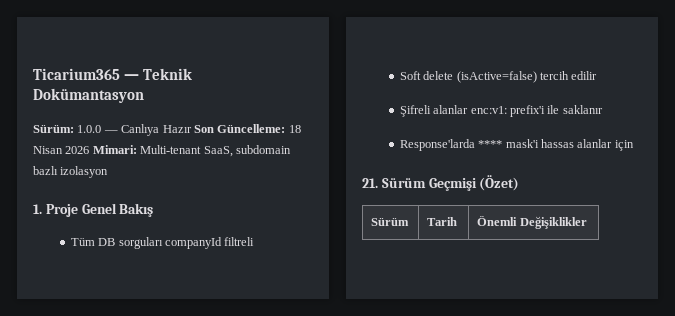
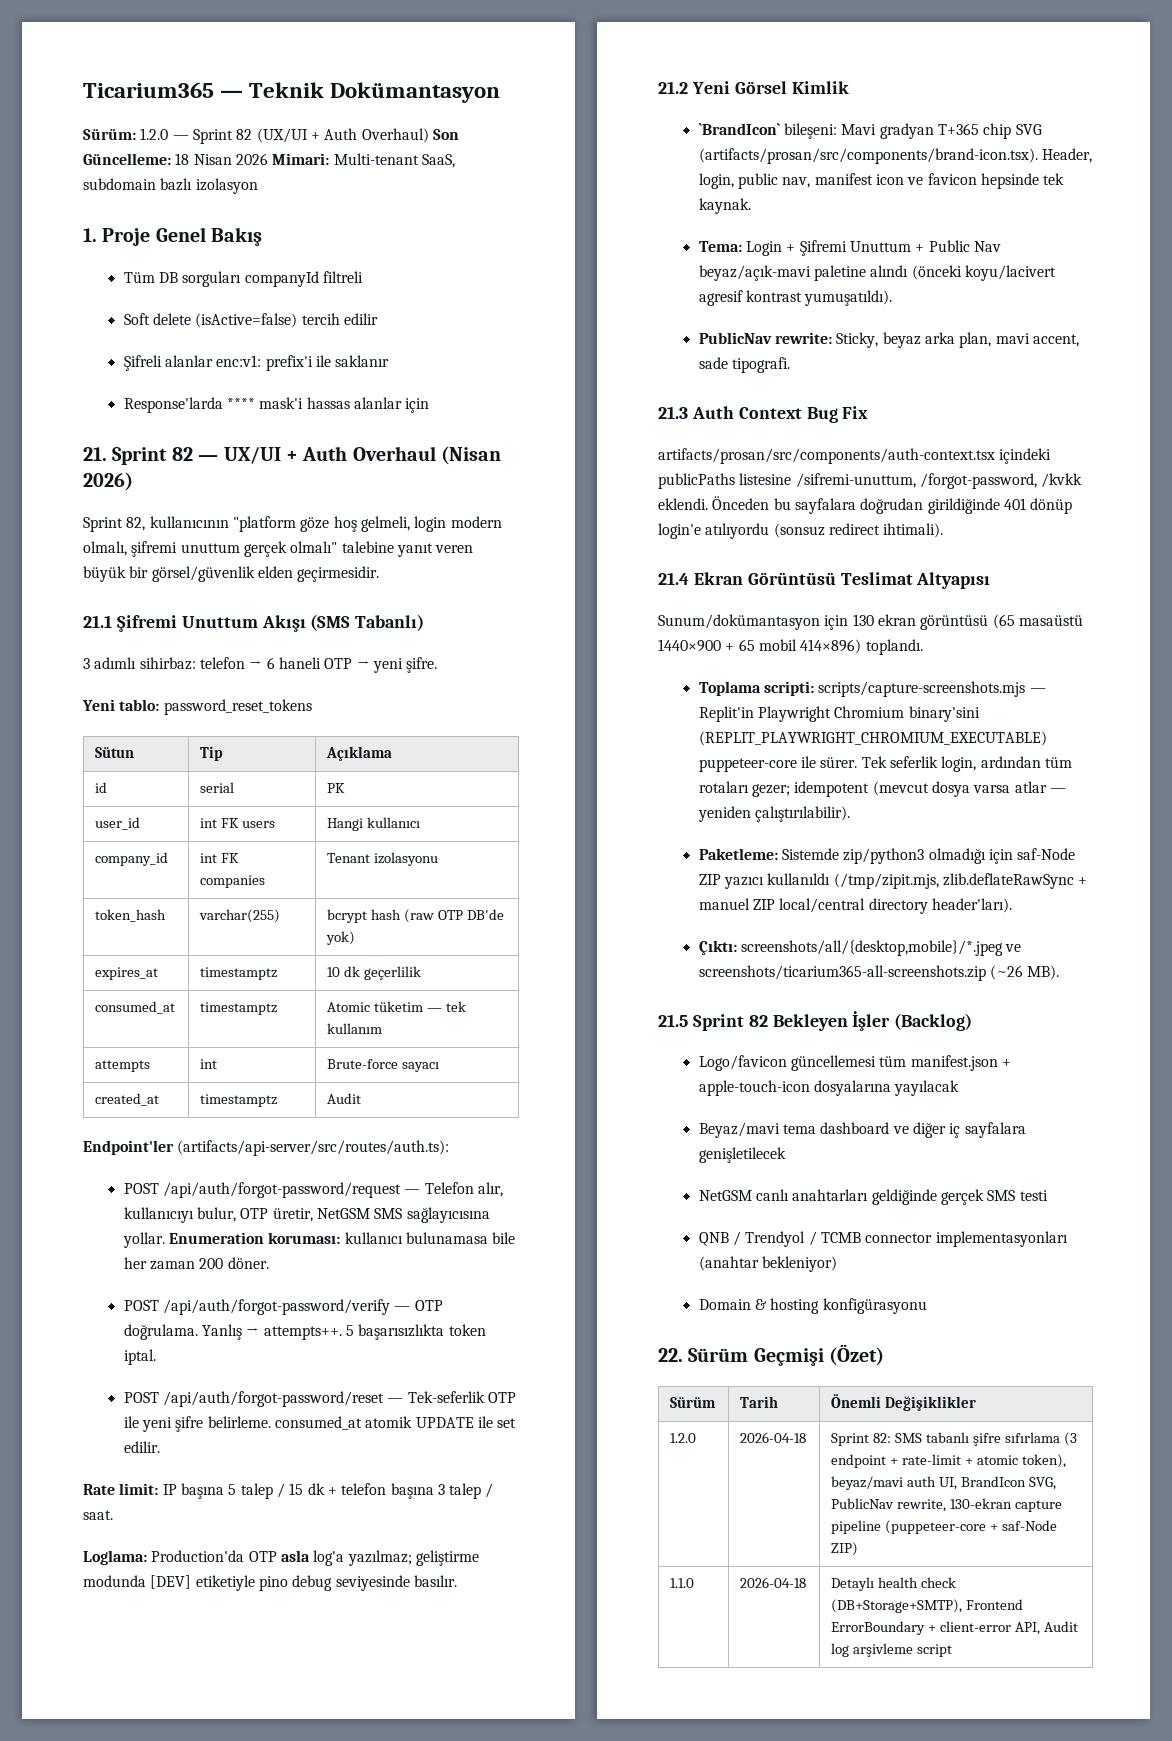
- Sürüm: 1.0.0 — Canlıya Hazır Son Güncelleme: 18 Nisan 2026 Mimari: Multi-tenant SaaS, subdomain bazlı izolasyon
+ Sürüm: 1.2.0 — Sprint 82 (UX/UI + Auth Overhaul) Son Güncelleme: 18 Nisan 2026 Mimari: Multi-tenant SaaS, subdomain bazlı izolasyon
- 21. Sürüm Geçmişi (Özet)
+ 21. Sprint 82 — UX/UI + Auth Overhaul (Nisan 2026)
+ Sprint 82, kullanıcının "platform göze hoş gelmeli, login modern olmalı, şifremi unuttum gerçek olmalı" talebine yanıt veren büyük bir görsel/güvenlik elden geçirmesidir.
+ 21.1 Şifremi Unuttum Akışı (SMS Tabanlı)
+ 3 adımlı sihirbaz: telefon → 6 haneli OTP → yeni şifre.
+ Yeni tablo: password_reset_tokens
+ Sütun | Tip | Açıklama
+ id | serial | PK
+ user_id | int FK users | Hangi kullanıcı
+ company_id | int FK companies | Tenant izolasyonu
+ token_hash | varchar(255) | bcrypt hash (raw OTP DB'de yok)
+ expires_at | timestamptz | 10 dk geçerlilik
+ consumed_at | timestamptz | Atomic tüketim — tek kullanım
+ attempts | int | Brute-force sayacı
+ created_at | timestamptz | Audit
+ Endpoint'ler (artifacts/api-server/src/routes/auth.ts):
+ POST /api/auth/forgot-password/request — Telefon alır, kullanıcıyı bulur, OTP üretir, NetGSM SMS sağlayıcısına yollar. Enumeration koruması: kullanıcı bulunamasa bile her zaman 200 döner.
+ POST /api/auth/forgot-password/verify — OTP doğrulama. Yanlış → attempts++. 5 başarısızlıkta token iptal.
+ POST /api/auth/forgot-password/reset — Tek-seferlik OTP ile yeni şifre belirleme. consumed_at atomik UPDATE ile set edilir.
+ Rate limit: IP başına 5 talep / 15 dk + telefon başına 3 talep / saat.
+ Loglama: Production'da OTP asla log'a yazılmaz; geliştirme modunda [DEV] etiketiyle pino debug seviyesinde basılır.
+ 21.2 Yeni Görsel Kimlik
+ `BrandIcon` bileşeni: Mavi gradyan T+365 chip SVG (artifacts/prosan/src/components/brand-icon.tsx). Header, login, public nav, manifest icon ve favicon hepsinde tek kaynak.
+ Tema: Login + Şifremi Unuttum + Public Nav beyaz/açık-mavi paletine alındı (önceki koyu/lacivert agresif kontrast yumuşatıldı).
+ PublicNav rewrite: Sticky, beyaz arka plan, mavi accent, sade tipografi.
+ 21.3 Auth Context Bug Fix
+ artifacts/prosan/src/components/auth-context.tsx içindeki publicPaths listesine /sifremi-unuttum, /forgot-password, /kvkk eklendi. Önceden bu sayfalara doğrudan girildiğinde 401 dönüp login'e atılıyordu (sonsuz redirect ihtimali).
+ 21.4 Ekran Görüntüsü Teslimat Altyapısı
+ Sunum/dokümantasyon için 130 ekran görüntüsü (65 masaüstü 1440×900 + 65 mobil 414×896) toplandı.
+ Toplama scripti: scripts/capture-screenshots.mjs — Replit'in Playwright Chromium binary'sini (REPLIT_PLAYWRIGHT_CHROMIUM_EXECUTABLE) puppeteer-core ile sürer. Tek seferlik login, ardından tüm rotaları gezer; idempotent (mevcut dosya varsa atlar — yeniden çalıştırılabilir).
+ Paketleme: Sistemde zip/python3 olmadığı için saf-Node ZIP yazıcı kullanıldı (/tmp/zipit.mjs, zlib.deflateRawSync + manuel ZIP local/central directory header'ları).
+ Çıktı: screenshots/all/{desktop,mobile}/*.jpeg ve screenshots/ticarium365-all-screenshots.zip (~26 MB).
+ 21.5 Sprint 82 Bekleyen İşler (Backlog)
+ Logo/favicon güncellemesi tüm manifest.json + apple-touch-icon dosyalarına yayılacak
+ Beyaz/mavi tema dashboard ve diğer iç sayfalara genişletilecek
+ NetGSM canlı anahtarları geldiğinde gerçek SMS testi
+ QNB / Trendyol / TCMB connector implementasyonları (anahtar bekleniyor)
+ Domain & hosting konfigürasyonu
+ 22. Sürüm Geçmişi (Özet)
+ 1.2.0 | 2026-04-18 | Sprint 82: SMS tabanlı şifre sıfırlama (3 endpoint + rate-limit + atomic token), beyaz/mavi auth UI, BrandIcon SVG, PublicNav rewrite, 130-ekran capture pipeline (puppeteer-core + saf-Node ZIP)
+ 1.1.0 | 2026-04-18 | Detaylı health check (DB+Storage+SMTP), Frontend ErrorBoundary + client-error API, Audit log arşivleme script

